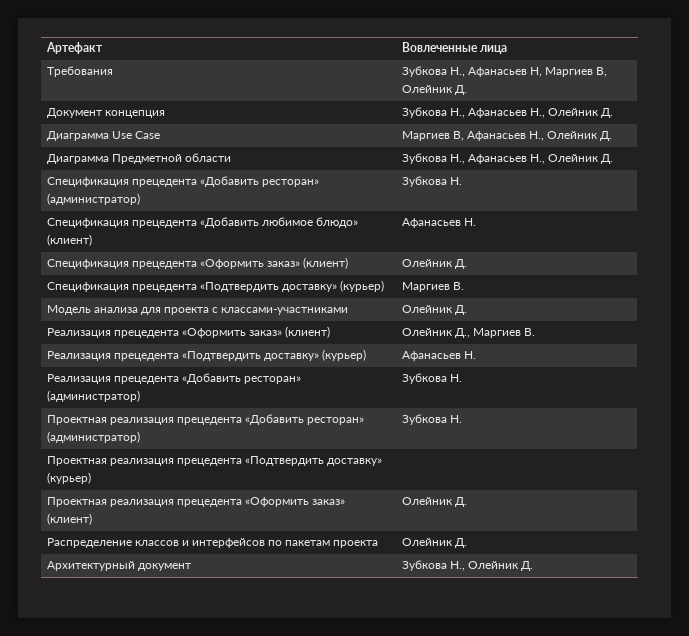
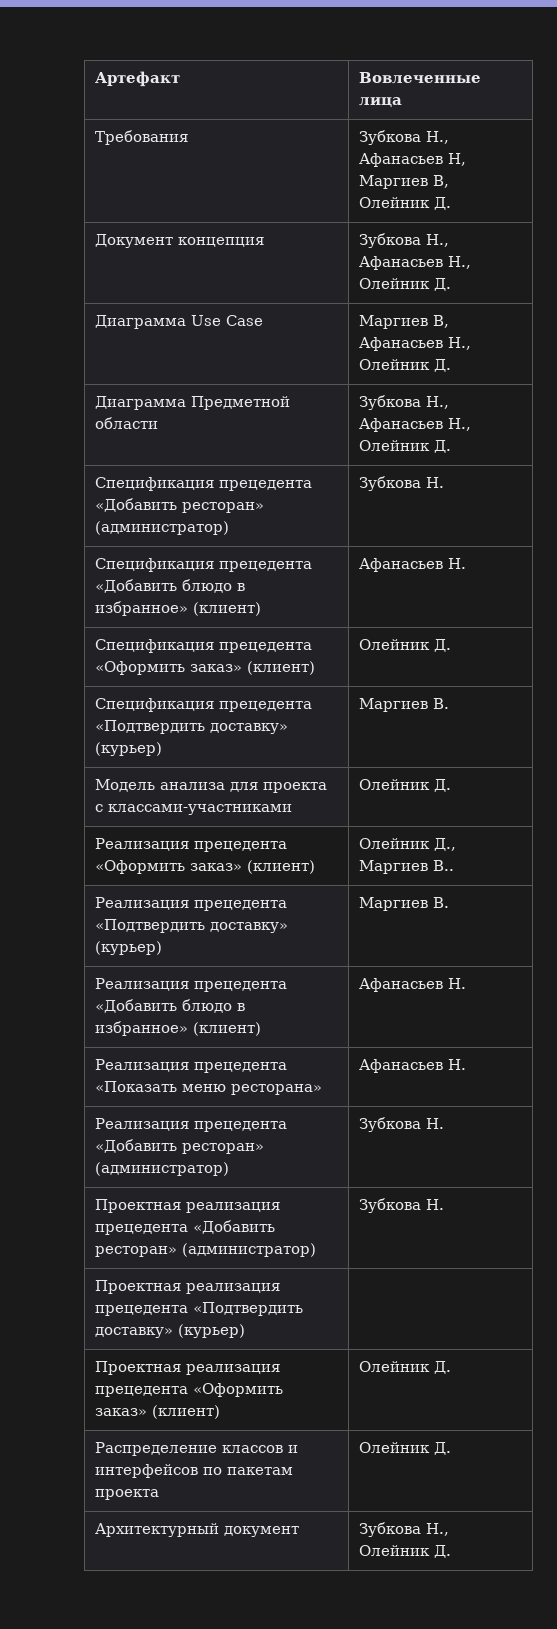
- Спецификация прецедента «Добавить любимое блюдо» (клиент) | Афанасьев Н.
+ Спецификация прецедента «Добавить блюдо в избранное» (клиент) | Афанасьев Н.
- Реализация прецедента «Оформить заказ» (клиент) | Олейник Д., Маргиев В.
+ Реализация прецедента «Оформить заказ» (клиент) | Олейник Д., Маргиев В..
- Реализация прецедента «Подтвердить доставку» (курьер) | Афанасьев Н.
+ Реализация прецедента «Подтвердить доставку» (курьер) | Маргиев В.
+ Реализация прецедента «Добавить блюдо в избранное» (клиент) | Афанасьев Н.
+ Реализация прецедента «Показать меню ресторана» | Афанасьев Н.

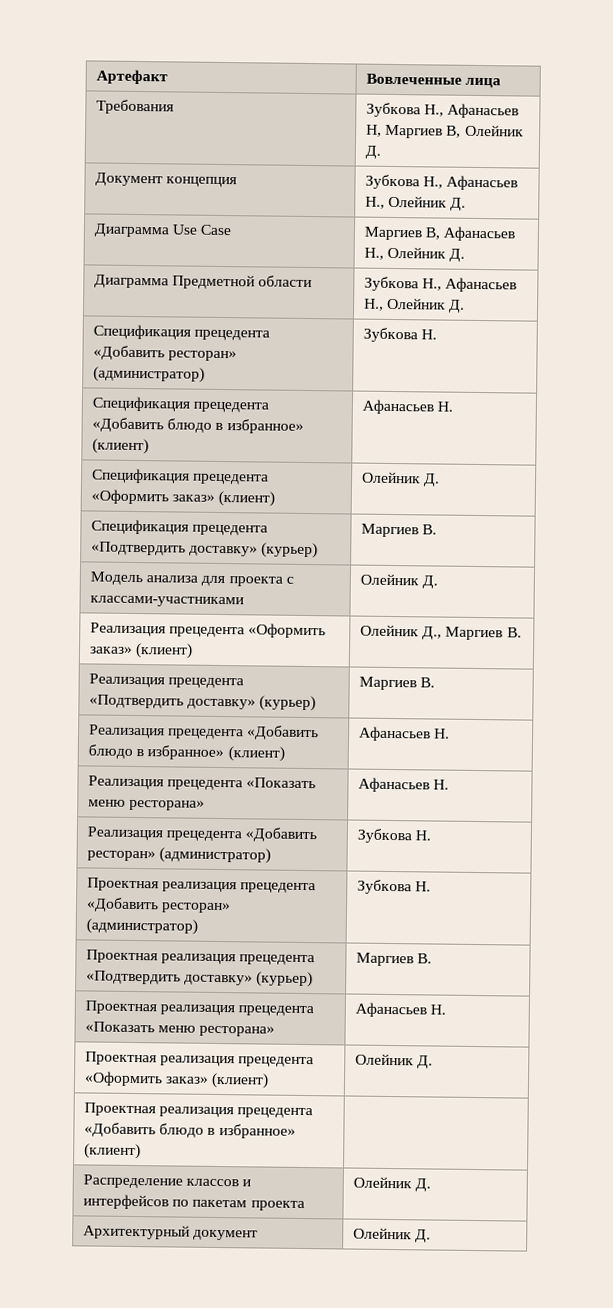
- Реализация прецедента «Оформить заказ» (клиент) | Олейник Д., Маргиев В..
+ Реализация прецедента «Оформить заказ» (клиент) | Олейник Д., Маргиев В.
- Проектная реализация прецедента «Подтвердить доставку» (курьер) |
+ Проектная реализация прецедента «Подтвердить доставку» (курьер) | Маргиев В.
+ Проектная реализация прецедента «Показать меню ресторана» | Афанасьев Н.
+ Проектная реализация прецедента «Добавить блюдо в избранное» (клиент) |
- Архитектурный документ | Зубкова Н., Олейник Д.
+ Архитектурный документ | Олейник Д.

